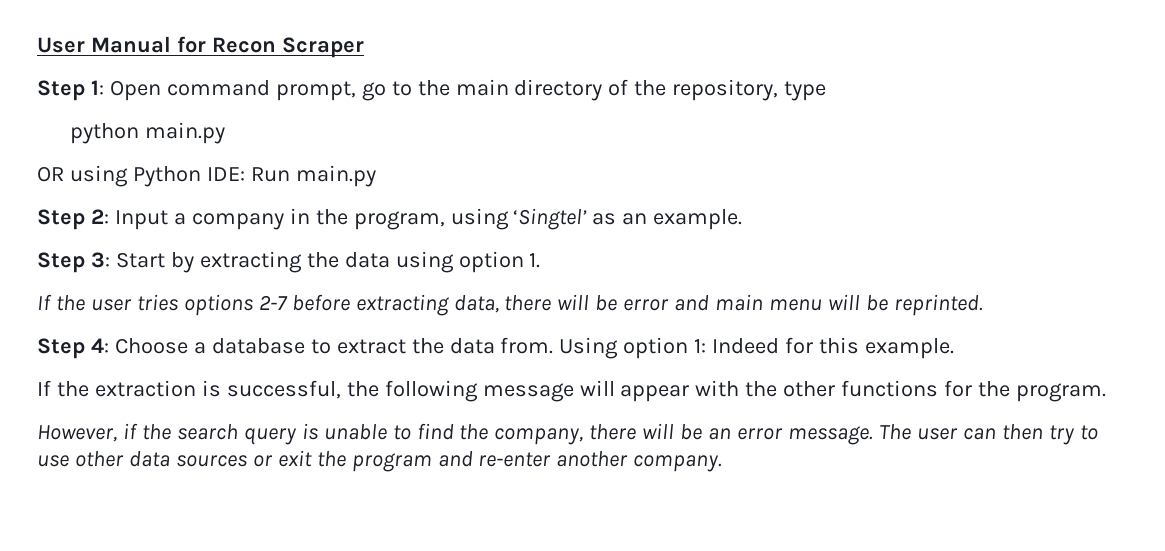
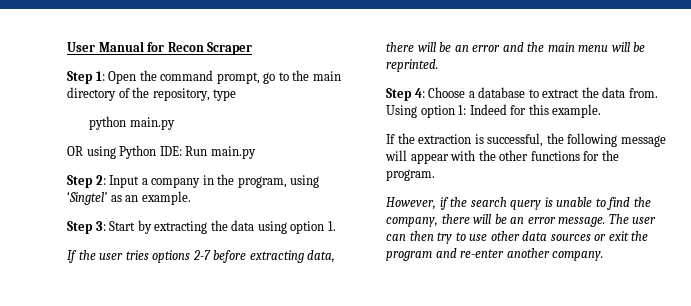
- Step 1: Open command prompt, go to the main directory of the repository, type
+ Step 1: Open the command prompt, go to the main directory of the repository, type
- If the user tries options 2-7 before extracting data, there will be error and main menu will be reprinted.
+ If the user tries options 2-7 before extracting data, there will be an error and the main menu will be reprinted.

